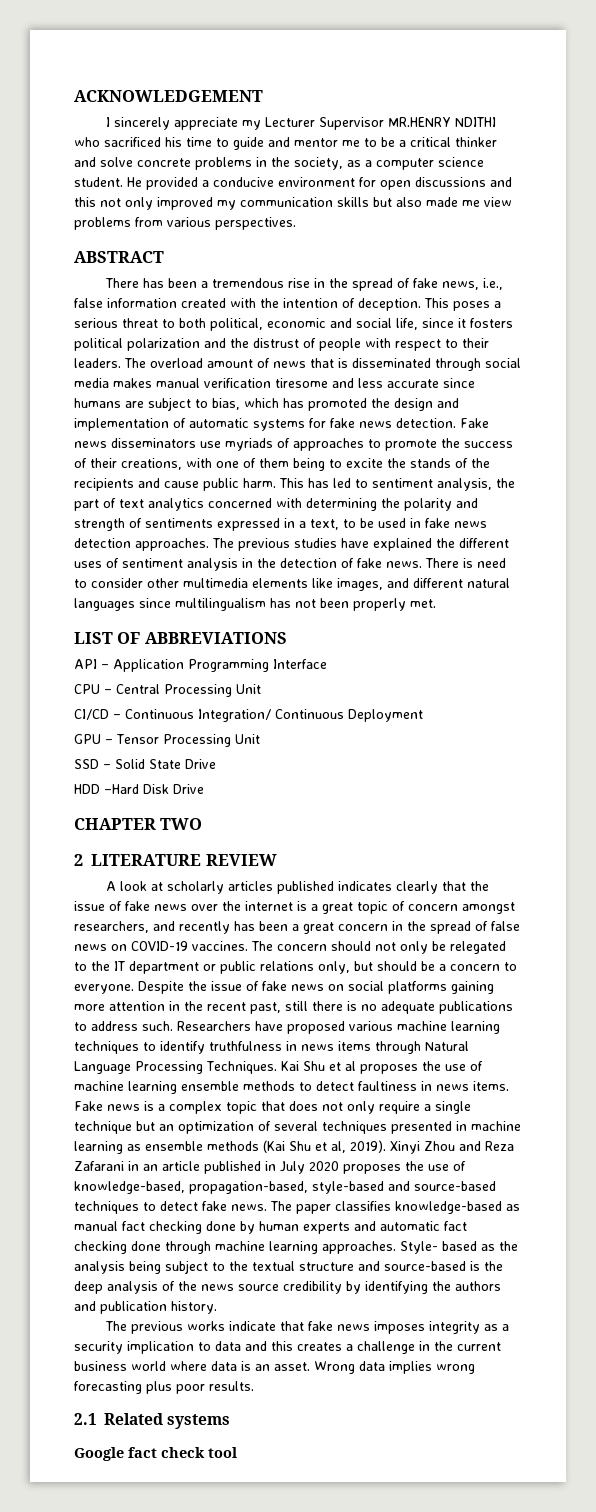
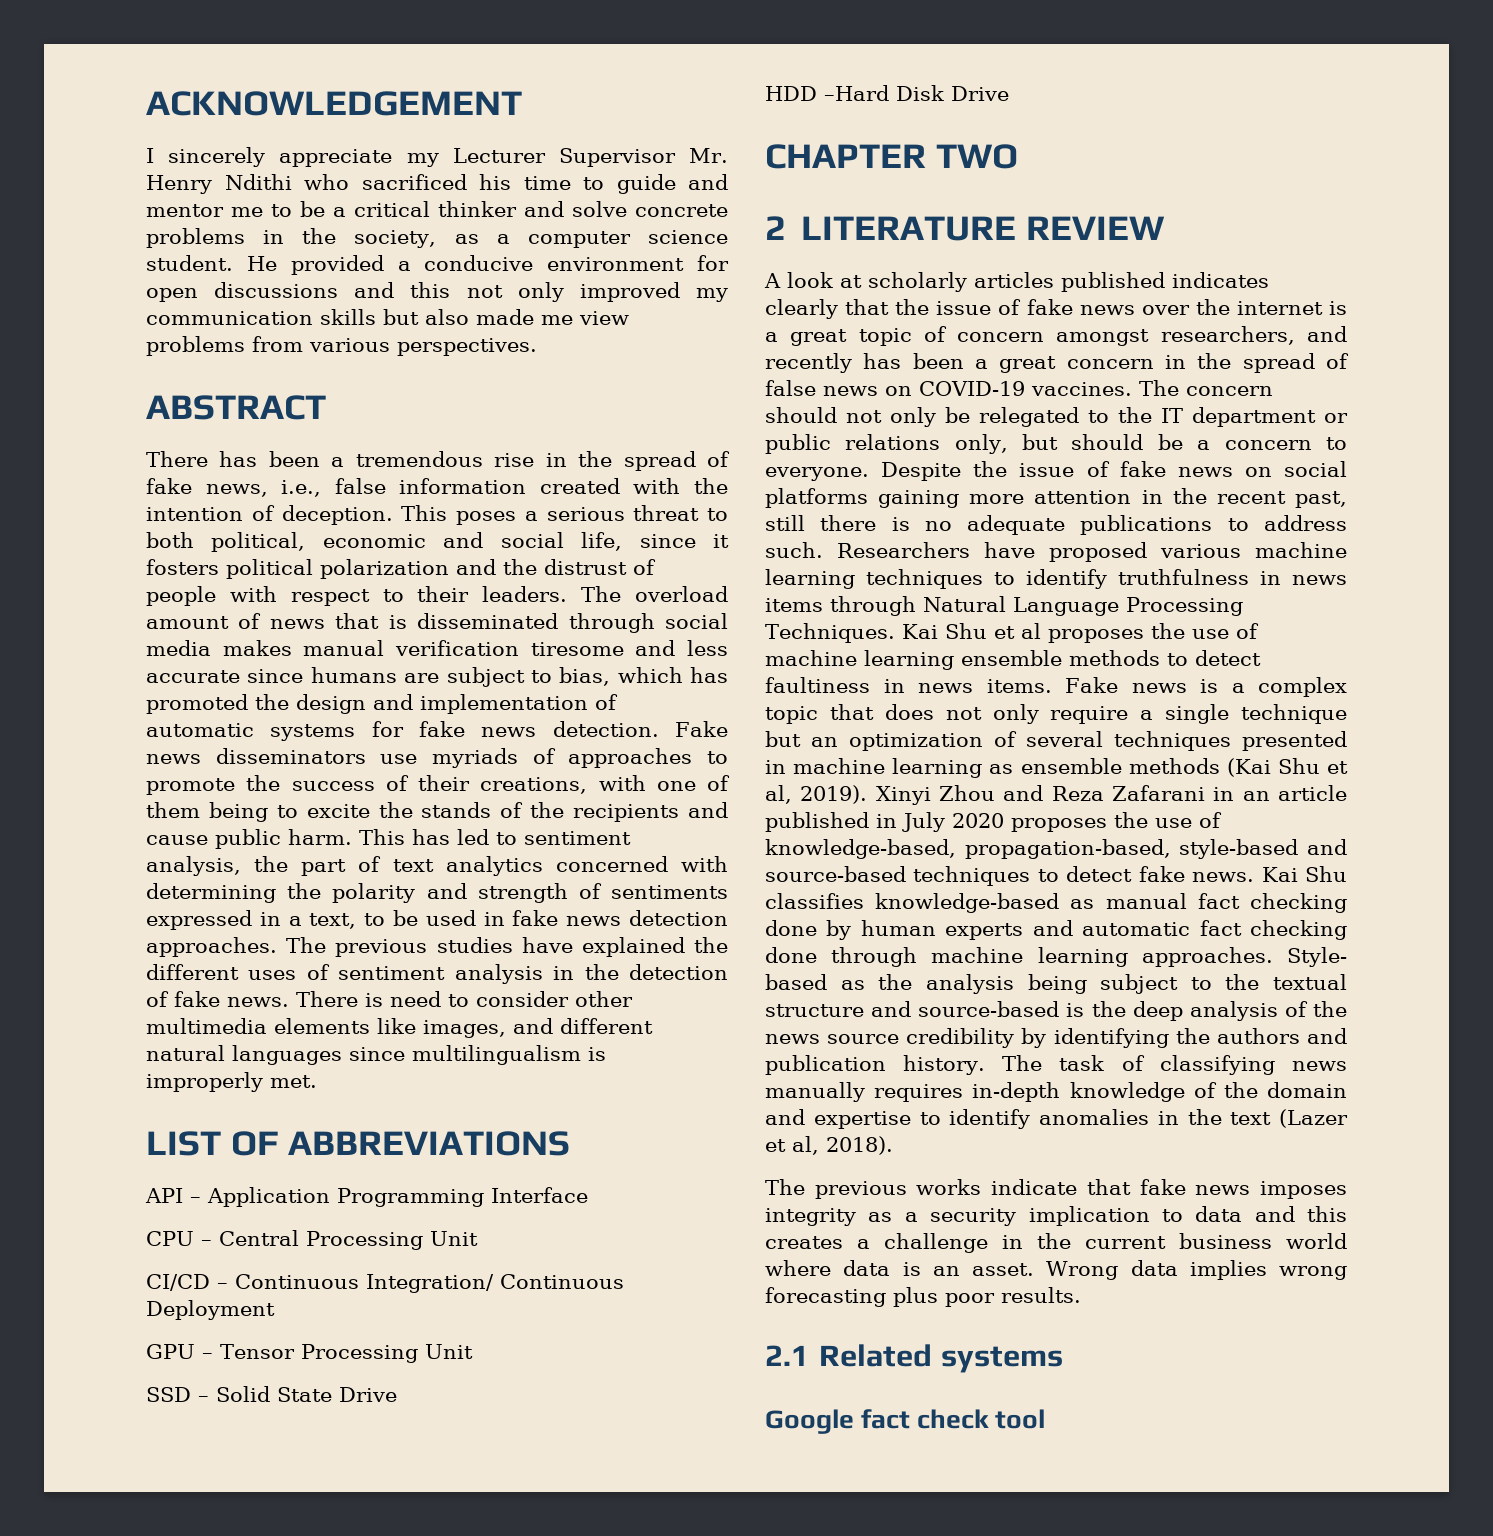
- I sincerely appreciate my Lecturer Supervisor MR.HENRY NDITHI who sacrificed his time to guide and mentor me to be a critical thinker and solve concrete problems in the society, as a computer science student.
+ I sincerely appreciate my Lecturer Supervisor Mr. Henry Ndithi who sacrificed his time to guide and mentor me to be a critical thinker and solve concrete problems in the society, as a computer science student.
- There is need to consider other multimedia elements like images, and different natural languages since multilingualism has not been properly met.
+ There is need to consider other multimedia elements like images, and different natural languages since multilingualism is improperly met.
- The paper classifies knowledge-based as manual fact checking done by human experts and automatic fact checking done through machine learning approaches.
+ Kai Shu classifies knowledge-based as manual fact checking done by human experts and automatic fact checking done through machine learning approaches.
+ The task of classifying news manually requires in-depth knowledge of the domain and expertise to identify anomalies in the text (Lazer et al, 2018).

